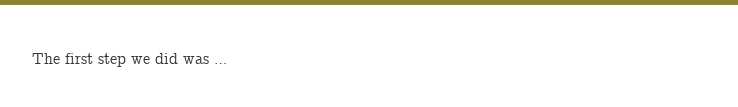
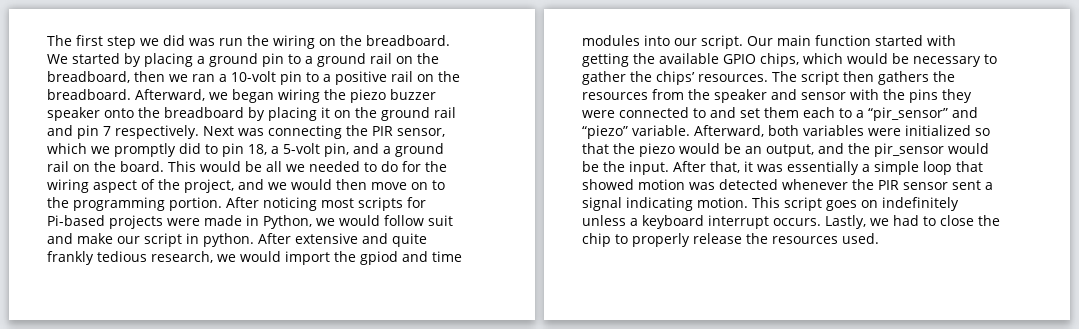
- The first step we did was …
+ The first step we did was run the wiring on the breadboard. We started by placing a ground pin to a ground rail on the breadboard, then we ran a 10-volt pin to a positive rail on the breadboard. Afterward, we began wiring the piezo buzzer speaker onto the breadboard by placing it on the ground rail and pin 7 respectively. Next was connecting the PIR sensor, which we promptly did to pin 18, a 5-volt pin, and a ground rail on the board. This would be all we needed to do for the wiring aspect of the project, and we would then move on to the programming portion. After noticing most scripts for Pi-based projects were made in Python, we would follow suit and make our script in python. After extensive and quite frankly tedious research, we would import the gpiod and time modules into our script. Our main function started with getting the available GPIO chips, which would be necessary to gather the chips’ resources. The script then gathers the resources from the speaker and sensor with the pins they were connected to and set them each to a “pir_sensor” and “piezo” variable. Afterward, both variables were initialized so that the piezo would be an output, and the pir_sensor would be the input. After that, it was essentially a simple loop that showed motion was detected whenever the PIR sensor sent a signal indicating motion. This script goes on indefinitely unless a keyboard interrupt occurs. Lastly, we had to close the chip to properly release the resources used.

